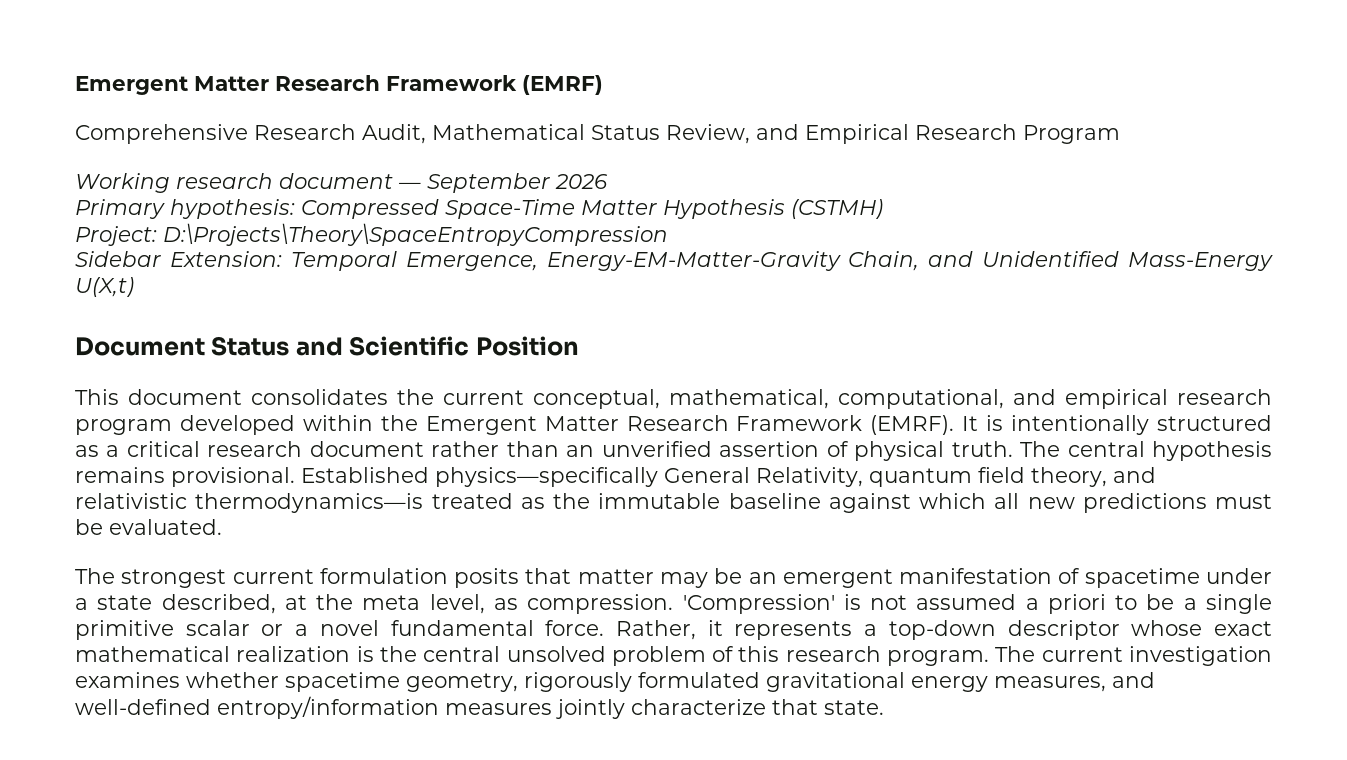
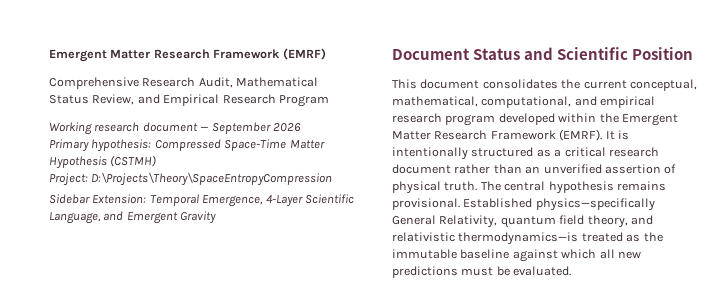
- Sidebar Extension: Temporal Emergence, Energy-EM-Matter-Gravity Chain, and Unidentified Mass-Energy U(X,t)
+ Sidebar Extension: Temporal Emergence, 4-Layer Scientific Language, and Emergent Gravity
- The strongest current formulation posits that matter may be an emergent manifestation of spacetime under a state described, at the meta level, as compression. 'Compression' is not assumed a priori to be a single primitive scalar or a novel fundamental force. Rather, it represents a top-down descriptor whose exact mathematical realization is the central unsolved problem of this research program. The current investigation examines whether spacetime geometry, rigorously formulated gravitational energy measures, and well-defined entropy/information measures jointly characterize that state.

